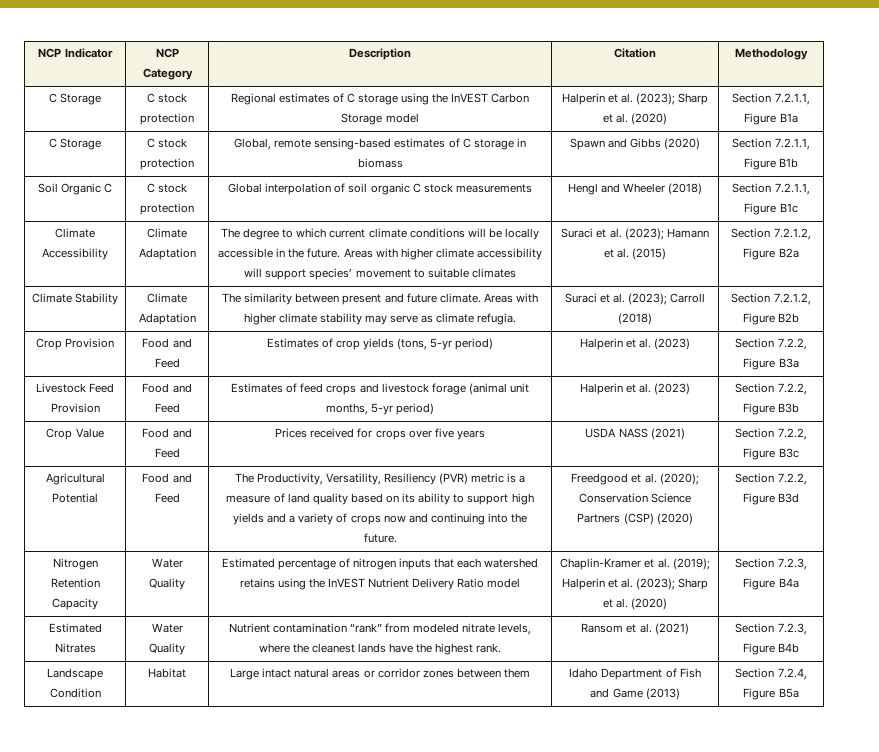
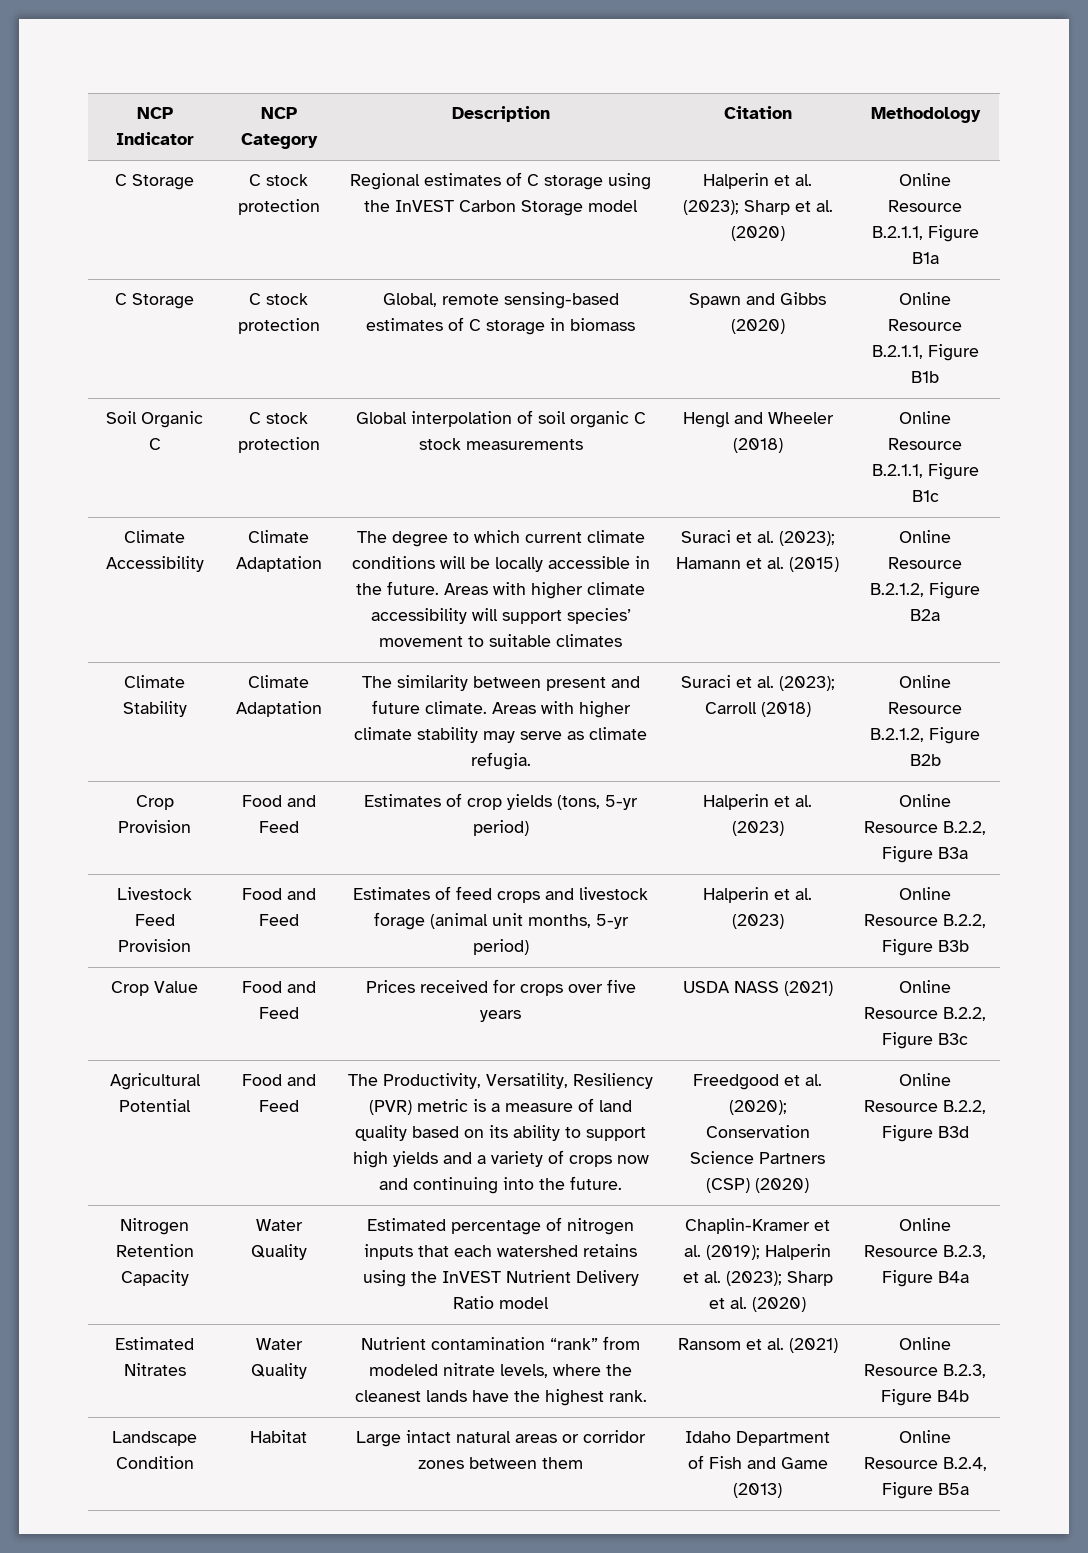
- C Storage | C stock protection | Regional estimates of C storage using the InVEST Carbon Storage model | Halperin et al. (2023); Sharp et al. (2020) | Section 7.2.1.1, Figure B1a
+ C Storage | C stock protection | Regional estimates of C storage using the InVEST Carbon Storage model | Halperin et al. (2023); Sharp et al. (2020) | Online Resource B.2.1.1, Figure B1a
- C Storage | C stock protection | Global, remote sensing-based estimates of C storage in biomass | Spawn and Gibbs (2020) | Section 7.2.1.1, Figure B1b
+ C Storage | C stock protection | Global, remote sensing-based estimates of C storage in biomass | Spawn and Gibbs (2020) | Online Resource B.2.1.1, Figure B1b
- Soil Organic C | C stock protection | Global interpolation of soil organic C stock measurements | Hengl and Wheeler (2018) | Section 7.2.1.1, Figure B1c
+ Soil Organic C | C stock protection | Global interpolation of soil organic C stock measurements | Hengl and Wheeler (2018) | Online Resource B.2.1.1, Figure B1c
- Section 7.2.1.2, Figure B2a
+ Online Resource B.2.1.2, Figure B2a
- Climate Stability | Climate Adaptation | The similarity between present and future climate. Areas with higher climate stability may serve as climate refugia. | Suraci et al. (2023); Carroll (2018) | Section 7.2.1.2, Figure B2b
+ Climate Stability | Climate Adaptation | The similarity between present and future climate. Areas with higher climate stability may serve as climate refugia. | Suraci et al. (2023); Carroll (2018) | Online Resource B.2.1.2, Figure B2b
- Crop Provision | Food and Feed | Estimates of crop yields (tons, 5-yr period) | Halperin et al. (2023) | Section 7.2.2, Figure B3a
+ Crop Provision | Food and Feed | Estimates of crop yields (tons, 5-yr period) | Halperin et al. (2023) | Online Resource B.2.2, Figure B3a
- Livestock Feed Provision | Food and Feed | Estimates of feed crops and livestock forage (animal unit months, 5-yr period) | Halperin et al. (2023) | Section 7.2.2, Figure B3b
+ Livestock Feed Provision | Food and Feed | Estimates of feed crops and livestock forage (animal unit months, 5-yr period) | Halperin et al. (2023) | Online Resource B.2.2, Figure B3b
- Crop Value | Food and Feed | Prices received for crops over five years | USDA NASS (2021) | Section 7.2.2, Figure B3c
+ Crop Value | Food and Feed | Prices received for crops over five years | USDA NASS (2021) | Online Resource B.2.2, Figure B3c
- Section 7.2.2, Figure B3d
+ Online Resource B.2.2, Figure B3d
- Nitrogen Retention Capacity | Water Quality | Estimated percentage of nitrogen inputs that each watershed retains using the InVEST Nutrient Delivery Ratio model | Chaplin-Kramer et al. (2019); Halperin et al. (2023); Sharp et al. (2020) | Section 7.2.3, Figure B4a
+ Nitrogen Retention Capacity | Water Quality | Estimated percentage of nitrogen inputs that each watershed retains using the InVEST Nutrient Delivery Ratio model | Chaplin-Kramer et al. (2019); Halperin et al. (2023); Sharp et al. (2020) | Online Resource B.2.3, Figure B4a
- Estimated Nitrates | Water Quality | Nutrient contamination “rank” from modeled nitrate levels, where the cleanest lands have the highest rank. | Ransom et al. (2021) | Section 7.2.3, Figure B4b
+ Estimated Nitrates | Water Quality | Nutrient contamination “rank” from modeled nitrate levels, where the cleanest lands have the highest rank. | Ransom et al. (2021) | Online Resource B.2.3, Figure B4b
- Landscape Condition | Habitat | Large intact natural areas or corridor zones between them | Idaho Department of Fish and Game (2013) | Section 7.2.4, Figure B5a
+ Landscape Condition | Habitat | Large intact natural areas or corridor zones between them | Idaho Department of Fish and Game (2013) | Online Resource B.2.4, Figure B5a

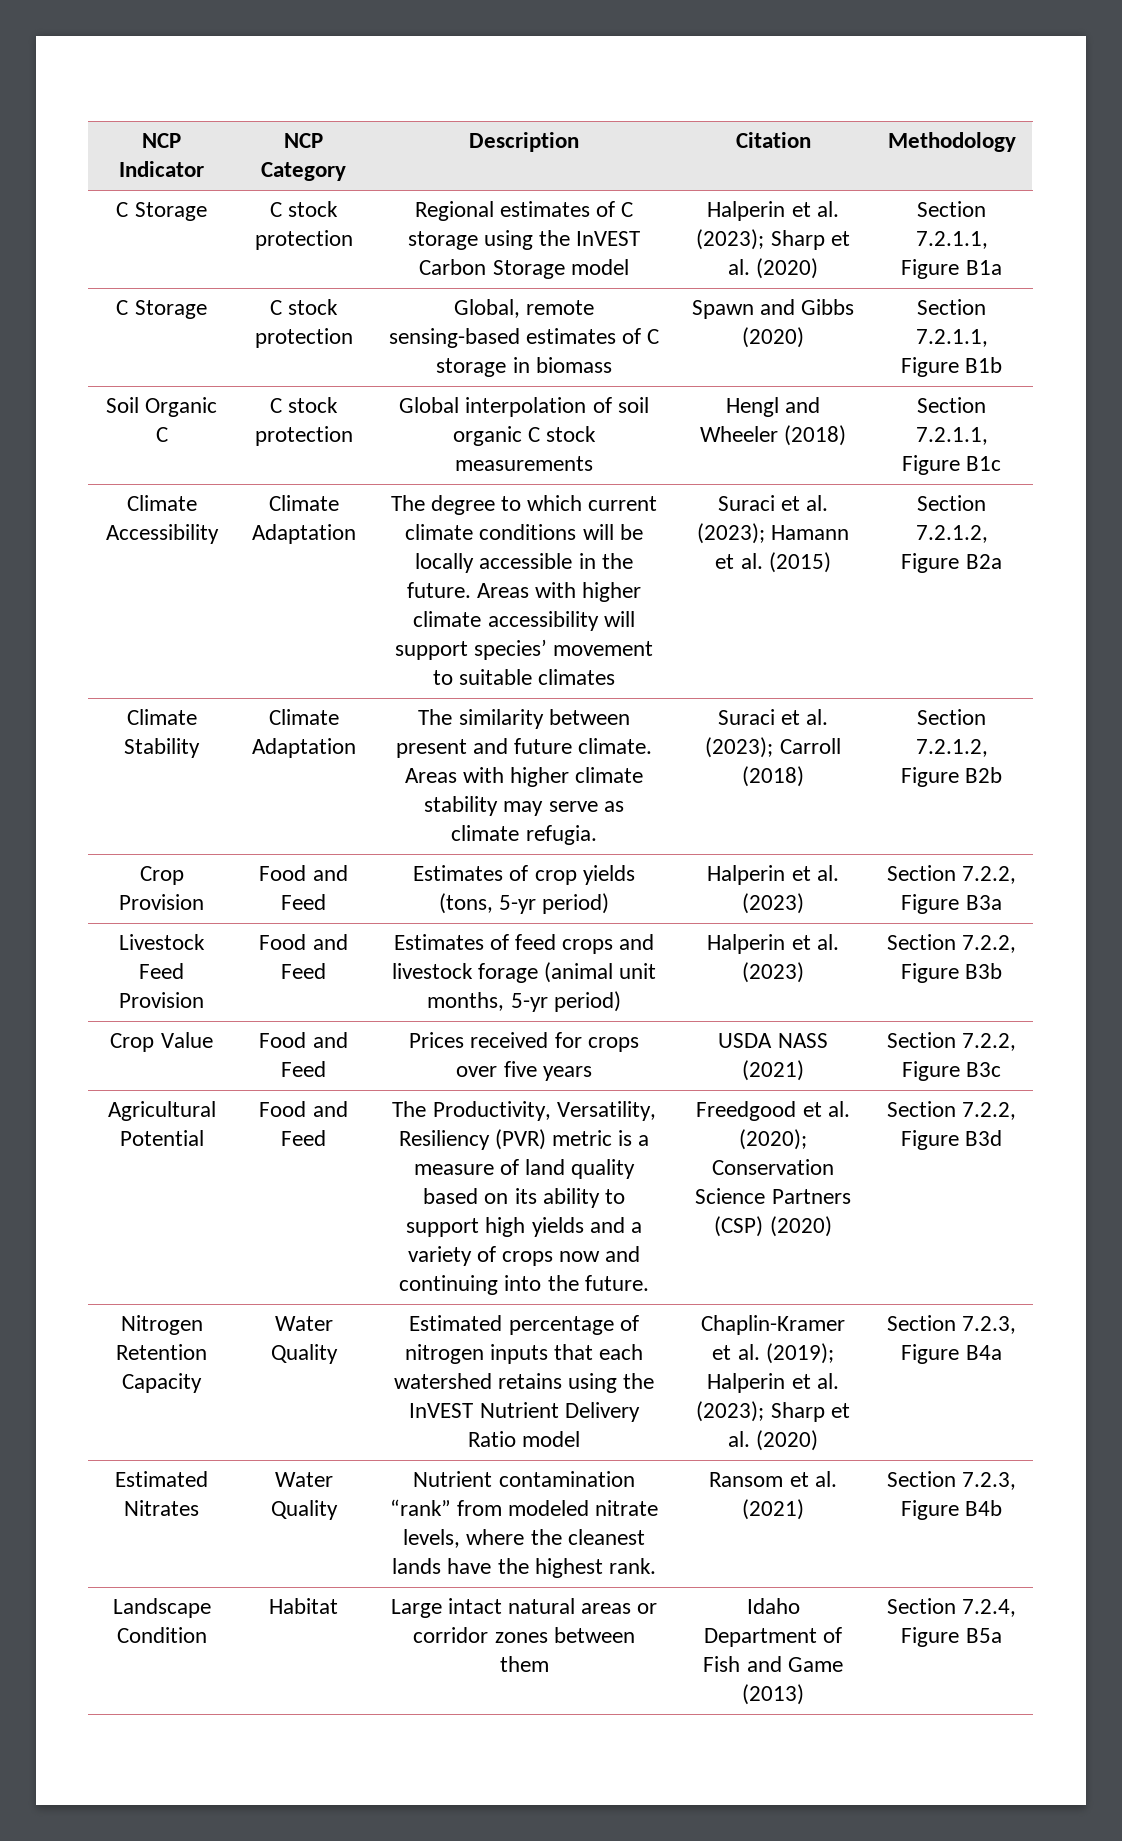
- C Storage | C stock protection | Regional estimates of C storage using the InVEST Carbon Storage model | Halperin et al. (2023); Sharp et al. (2020) | Online Resource B.2.1.1, Figure B1a
+ C Storage | C stock protection | Regional estimates of C storage using the InVEST Carbon Storage model | Halperin et al. (2023); Sharp et al. (2020) | Section 7.2.1.1, Figure B1a
- C Storage | C stock protection | Global, remote sensing-based estimates of C storage in biomass | Spawn and Gibbs (2020) | Online Resource B.2.1.1, Figure B1b
+ C Storage | C stock protection | Global, remote sensing-based estimates of C storage in biomass | Spawn and Gibbs (2020) | Section 7.2.1.1, Figure B1b
- Soil Organic C | C stock protection | Global interpolation of soil organic C stock measurements | Hengl and Wheeler (2018) | Online Resource B.2.1.1, Figure B1c
+ Soil Organic C | C stock protection | Global interpolation of soil organic C stock measurements | Hengl and Wheeler (2018) | Section 7.2.1.1, Figure B1c
- Online Resource B.2.1.2, Figure B2a
+ Section 7.2.1.2, Figure B2a
- Climate Stability | Climate Adaptation | The similarity between present and future climate. Areas with higher climate stability may serve as climate refugia. | Suraci et al. (2023); Carroll (2018) | Online Resource B.2.1.2, Figure B2b
+ Climate Stability | Climate Adaptation | The similarity between present and future climate. Areas with higher climate stability may serve as climate refugia. | Suraci et al. (2023); Carroll (2018) | Section 7.2.1.2, Figure B2b
- Crop Provision | Food and Feed | Estimates of crop yields (tons, 5-yr period) | Halperin et al. (2023) | Online Resource B.2.2, Figure B3a
+ Crop Provision | Food and Feed | Estimates of crop yields (tons, 5-yr period) | Halperin et al. (2023) | Section 7.2.2, Figure B3a
- Livestock Feed Provision | Food and Feed | Estimates of feed crops and livestock forage (animal unit months, 5-yr period) | Halperin et al. (2023) | Online Resource B.2.2, Figure B3b
+ Livestock Feed Provision | Food and Feed | Estimates of feed crops and livestock forage (animal unit months, 5-yr period) | Halperin et al. (2023) | Section 7.2.2, Figure B3b
- Crop Value | Food and Feed | Prices received for crops over five years | USDA NASS (2021) | Online Resource B.2.2, Figure B3c
+ Crop Value | Food and Feed | Prices received for crops over five years | USDA NASS (2021) | Section 7.2.2, Figure B3c
- Online Resource B.2.2, Figure B3d
+ Section 7.2.2, Figure B3d
- Nitrogen Retention Capacity | Water Quality | Estimated percentage of nitrogen inputs that each watershed retains using the InVEST Nutrient Delivery Ratio model | Chaplin-Kramer et al. (2019); Halperin et al. (2023); Sharp et al. (2020) | Online Resource B.2.3, Figure B4a
+ Nitrogen Retention Capacity | Water Quality | Estimated percentage of nitrogen inputs that each watershed retains using the InVEST Nutrient Delivery Ratio model | Chaplin-Kramer et al. (2019); Halperin et al. (2023); Sharp et al. (2020) | Section 7.2.3, Figure B4a
- Estimated Nitrates | Water Quality | Nutrient contamination “rank” from modeled nitrate levels, where the cleanest lands have the highest rank. | Ransom et al. (2021) | Online Resource B.2.3, Figure B4b
+ Estimated Nitrates | Water Quality | Nutrient contamination “rank” from modeled nitrate levels, where the cleanest lands have the highest rank. | Ransom et al. (2021) | Section 7.2.3, Figure B4b
- Landscape Condition | Habitat | Large intact natural areas or corridor zones between them | Idaho Department of Fish and Game (2013) | Online Resource B.2.4, Figure B5a
+ Landscape Condition | Habitat | Large intact natural areas or corridor zones between them | Idaho Department of Fish and Game (2013) | Section 7.2.4, Figure B5a

